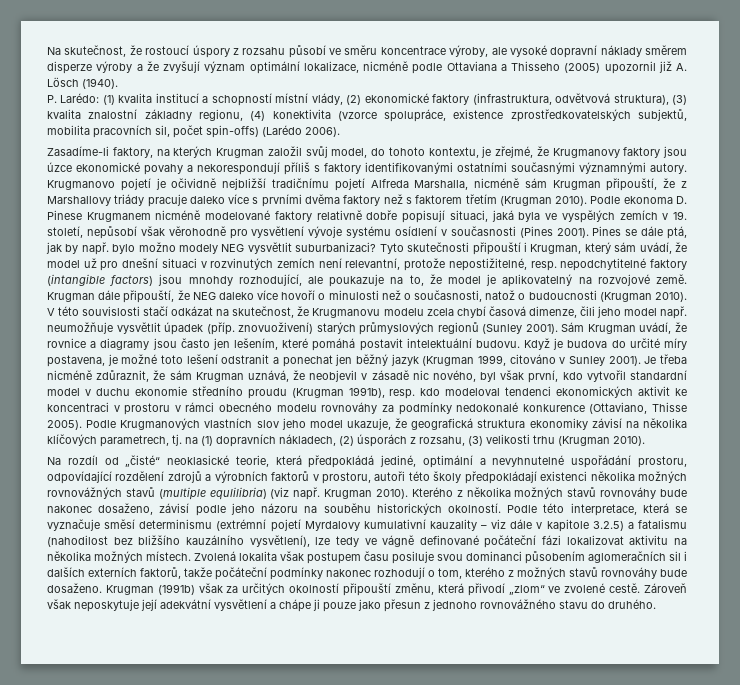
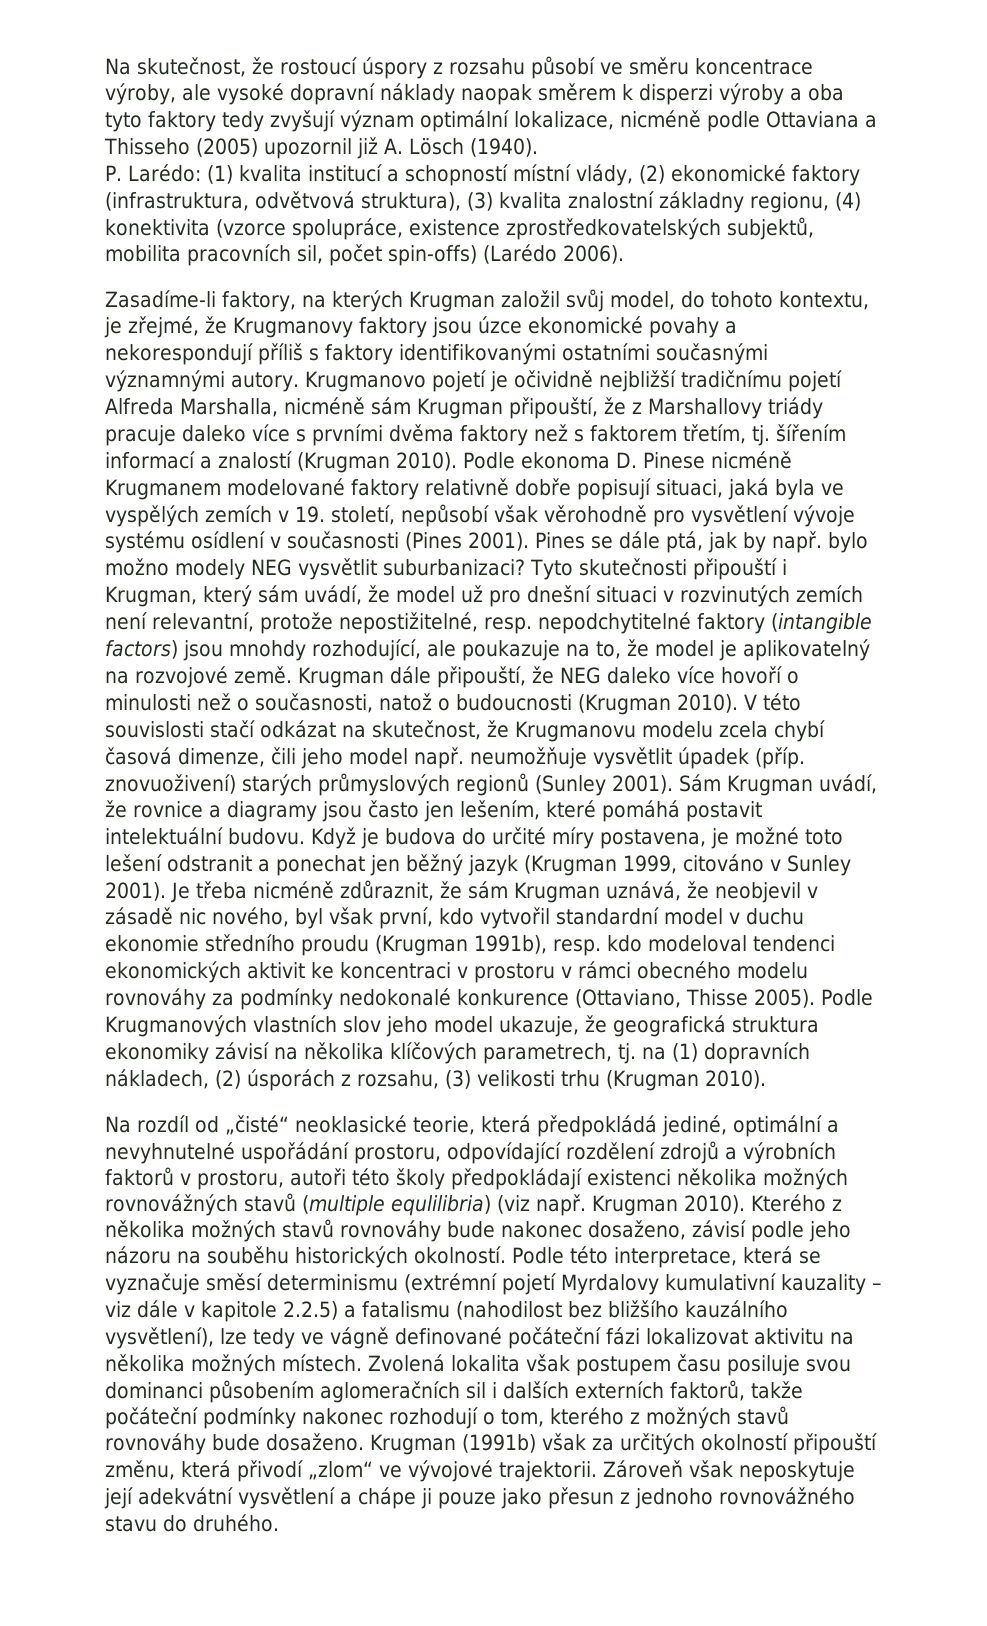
- Na skutečnost, že rostoucí úspory z rozsahu působí ve směru koncentrace výroby, ale vysoké dopravní náklady směrem disperze výroby a že zvyšují význam optimální lokalizace, nicméně podle Ottaviana a Thisseho (2005) upozornil již A. Lösch (1940).
+ Na skutečnost, že rostoucí úspory z rozsahu působí ve směru koncentrace výroby, ale vysoké dopravní náklady naopak směrem k disperzi výroby a oba tyto faktory tedy zvyšují význam optimální lokalizace, nicméně podle Ottaviana a Thisseho (2005) upozornil již A. Lösch (1940).
- Krugmanovo pojetí je očividně nejbližší tradičnímu pojetí Alfreda Marshalla, nicméně sám Krugman připouští, že z Marshallovy triády pracuje daleko více s prvními dvěma faktory než s faktorem třetím (Krugman 2010).
+ Krugmanovo pojetí je očividně nejbližší tradičnímu pojetí Alfreda Marshalla, nicméně sám Krugman připouští, že z Marshallovy triády pracuje daleko více s prvními dvěma faktory než s faktorem třetím, tj. šířením informací a znalostí (Krugman 2010).
- Podle ekonoma D. Pinese Krugmanem nicméně modelované faktory relativně dobře popisují situaci, jaká byla ve vyspělých zemích v 19. století, nepůsobí však věrohodně pro vysvětlení vývoje systému osídlení v současnosti (Pines 2001).
+ Podle ekonoma D. Pinese nicméně Krugmanem modelované faktory relativně dobře popisují situaci, jaká byla ve vyspělých zemích v 19. století, nepůsobí však věrohodně pro vysvětlení vývoje systému osídlení v současnosti (Pines 2001).
- Podle této interpretace, která se vyznačuje směsí determinismu (extrémní pojetí Myrdalovy kumulativní kauzality – viz dále v kapitole 3.2.5) a fatalismu (nahodilost bez bližšího kauzálního vysvětlení), lze tedy ve vágně definované počáteční fázi lokalizovat aktivitu na několika možných místech.
+ Podle této interpretace, která se vyznačuje směsí determinismu (extrémní pojetí Myrdalovy kumulativní kauzality – viz dále v kapitole 2.2.5) a fatalismu (nahodilost bez bližšího kauzálního vysvětlení), lze tedy ve vágně definované počáteční fázi lokalizovat aktivitu na několika možných místech.
- Krugman (1991b) však za určitých okolností připouští změnu, která přivodí „zlom“ ve zvolené cestě.
+ Krugman (1991b) však za určitých okolností připouští změnu, která přivodí „zlom“ ve vývojové trajektorii.

